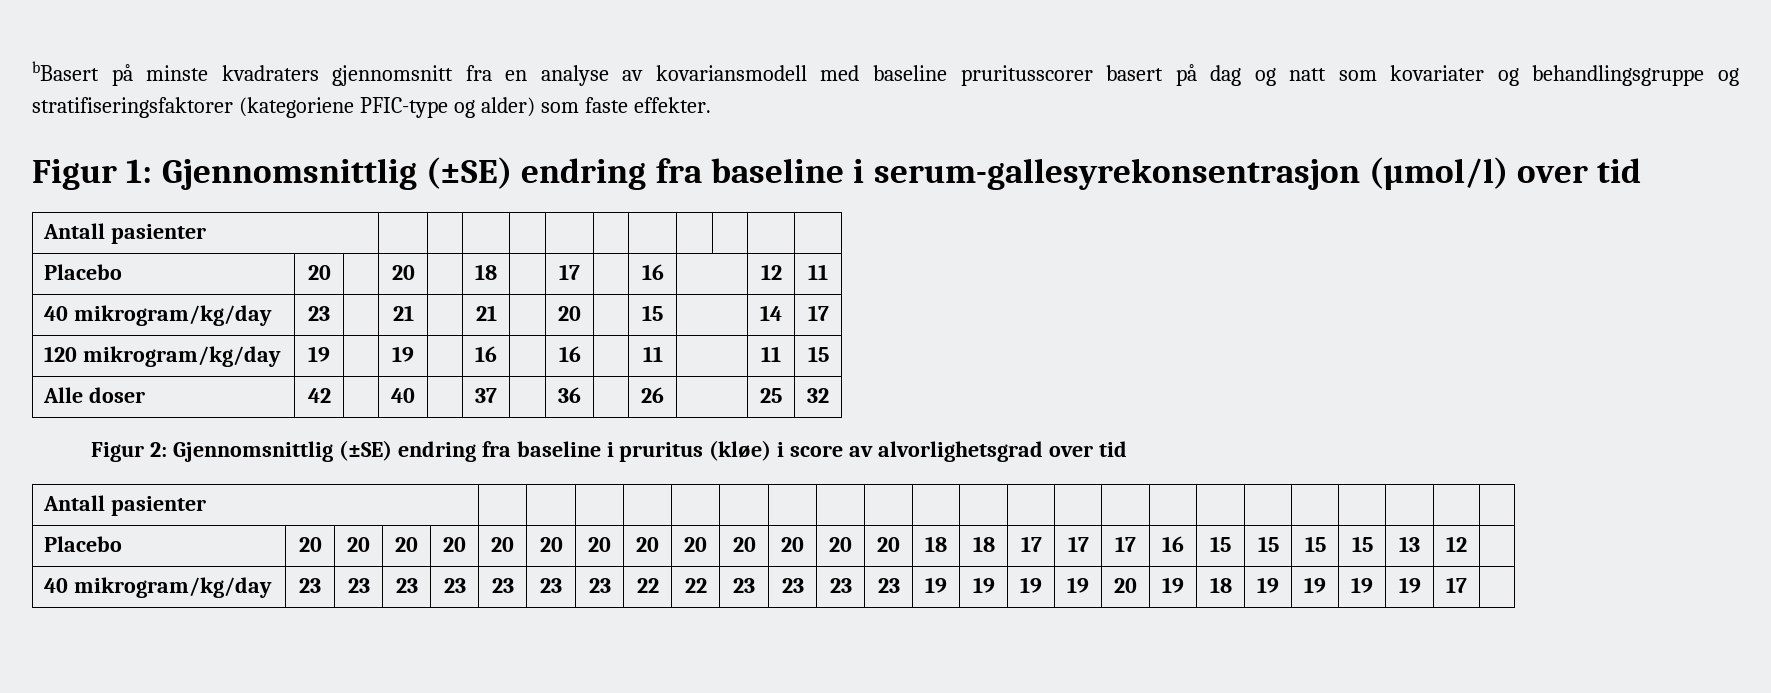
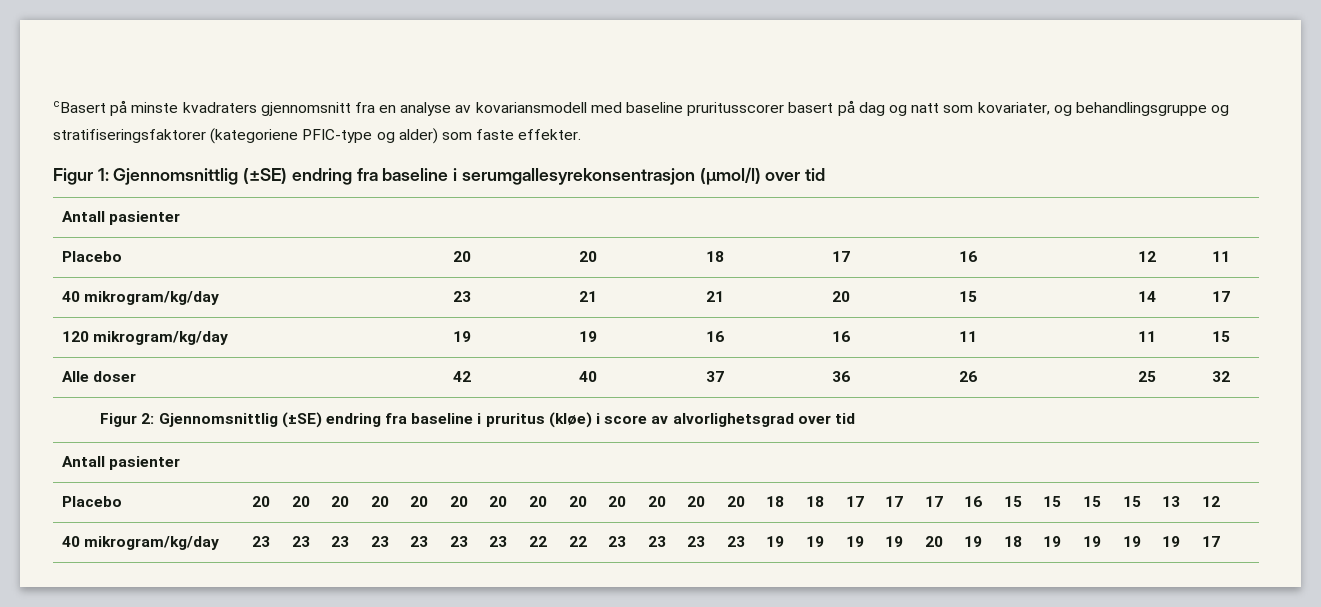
- bBasert på minste kvadraters gjennomsnitt fra en analyse av kovariansmodell med baseline pruritusscorer basert på dag og natt som kovariater og behandlingsgruppe og stratifiseringsfaktorer (kategoriene PFIC-type og alder) som faste effekter.
+ cBasert på minste kvadraters gjennomsnitt fra en analyse av kovariansmodell med baseline pruritusscorer basert på dag og natt som kovariater, og behandlingsgruppe og stratifiseringsfaktorer (kategoriene PFIC-type og alder) som faste effekter.
- Figur 1: Gjennomsnittlig (±SE) endring fra baseline i serum-gallesyrekonsentrasjon (µmol/l) over tid
+ Figur 1: Gjennomsnittlig (±SE) endring fra baseline i serumgallesyrekonsentrasjon (µmol/l) over tid

